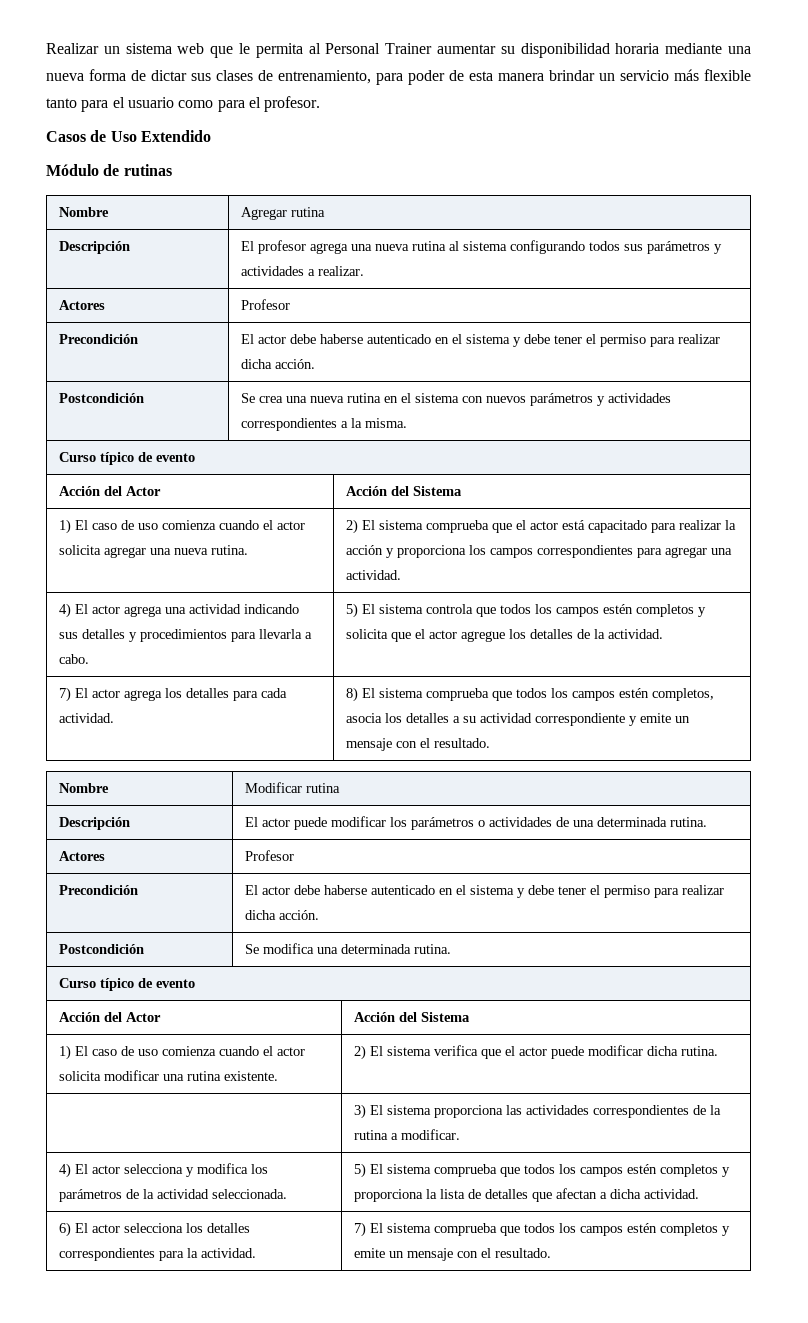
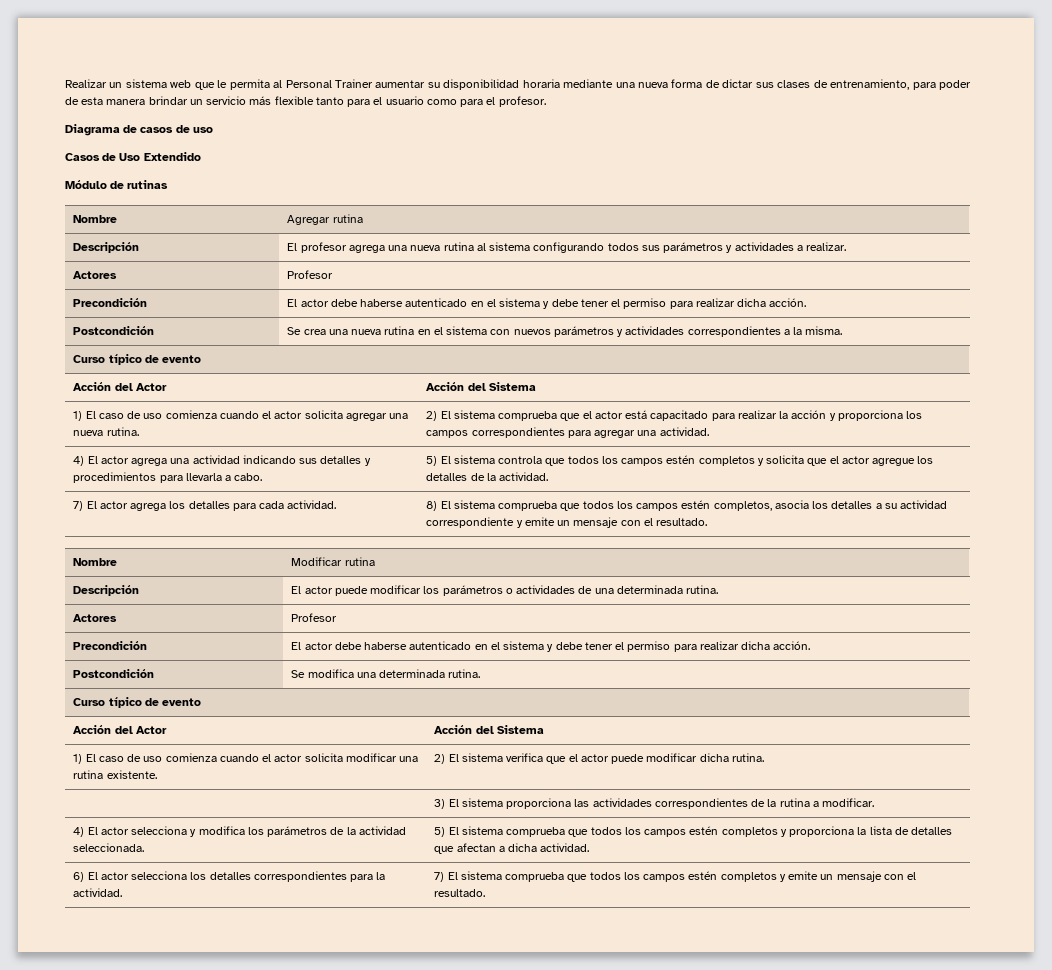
+ Diagrama de casos de uso

